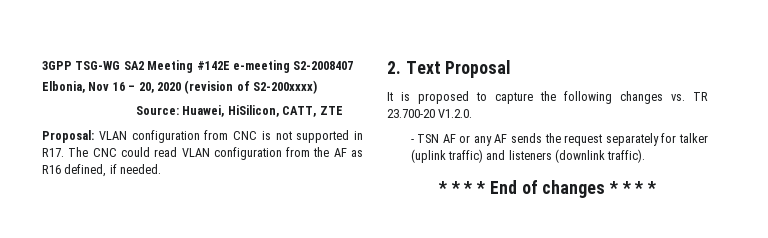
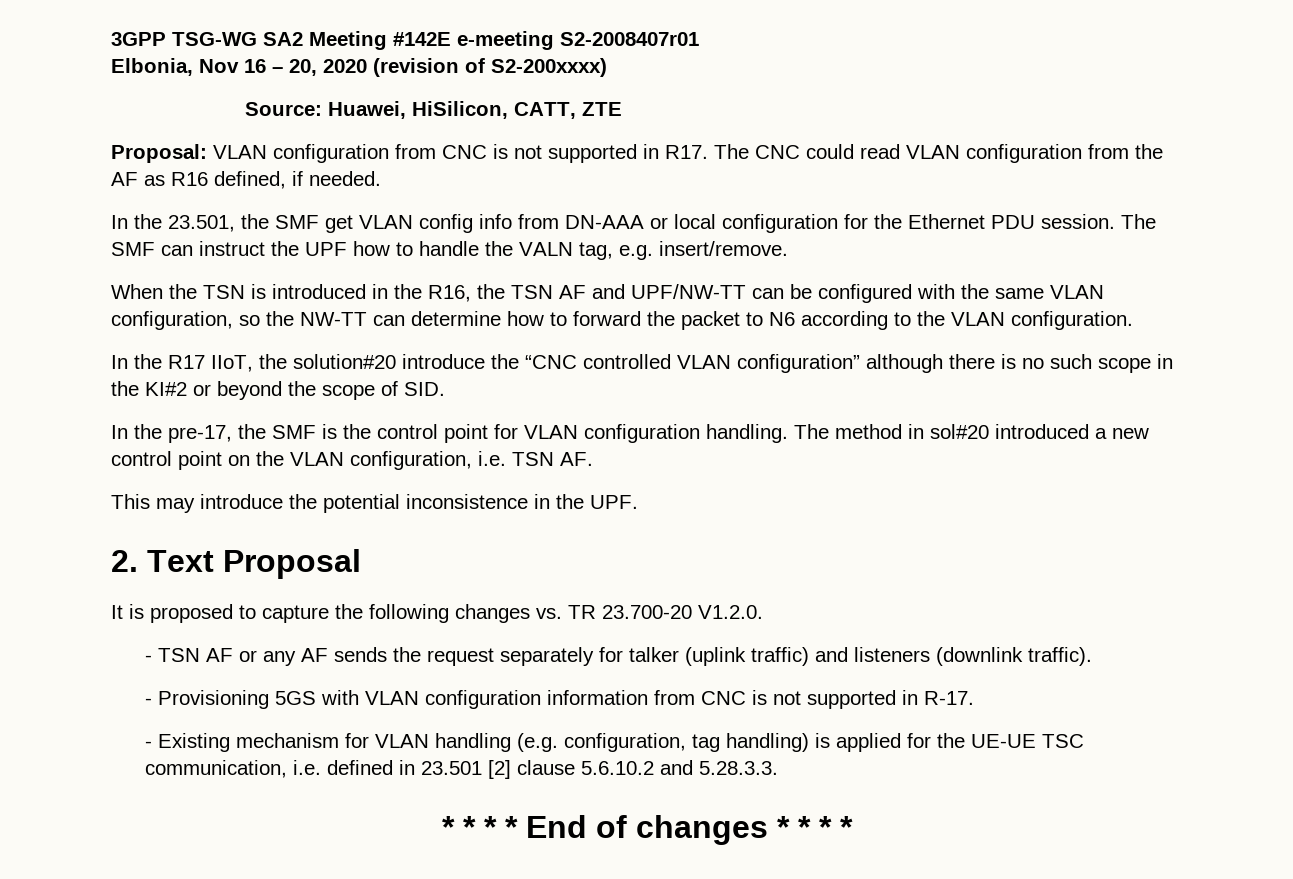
- 3GPP TSG-WG SA2 Meeting #142E e-meeting S2-2008407
+ 3GPP TSG-WG SA2 Meeting #142E e-meeting S2-2008407r01
+ In the 23.501, the SMF get VLAN config info from DN-AAA or local configuration for the Ethernet PDU session. The SMF can instruct the UPF how to handle the VALN tag, e.g. insert/remove.
+ When the TSN is introduced in the R16, the TSN AF and UPF/NW-TT can be configured with the same VLAN configuration, so the NW-TT can determine how to forward the packet to N6 according to the VLAN configuration.
+ In the R17 IIoT, the solution#20 introduce the “CNC controlled VLAN configuration” although there is no such scope in the KI#2 or beyond the scope of SID.
+ In the pre-17, the SMF is the control point for VLAN configuration handling. The method in sol#20 introduced a new control point on the VLAN configuration, i.e. TSN AF.
+ This may introduce the potential inconsistence in the UPF.
+ - Provisioning 5GS with VLAN configuration information from CNC is not supported in R-17.
+ - Existing mechanism for VLAN handling (e.g. configuration, tag handling) is applied for the UE-UE TSC communication, i.e. defined in 23.501 [2] clause 5.6.10.2 and 5.28.3.3.

